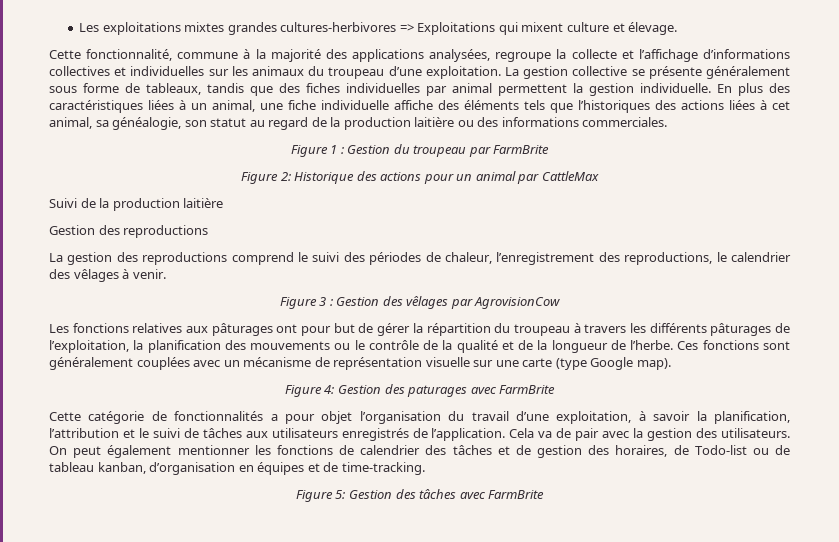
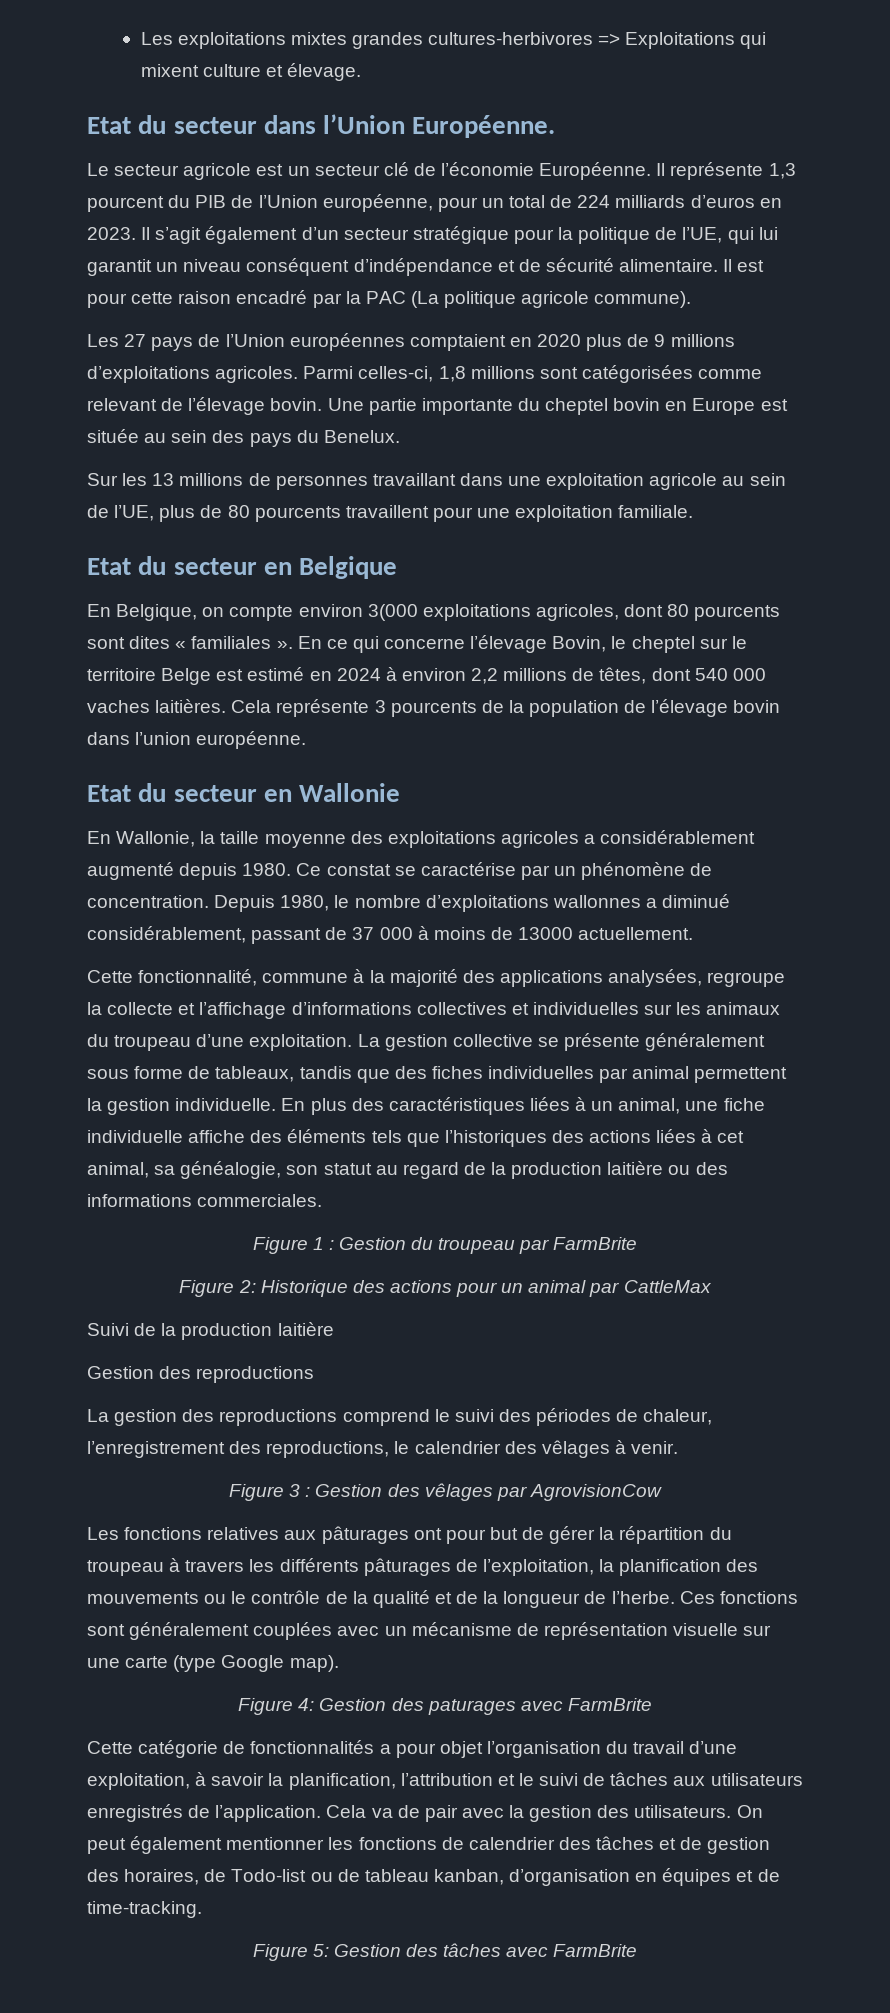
+ Etat du secteur dans l’Union Européenne.
+ Le secteur agricole est un secteur clé de l’économie Européenne. Il représente 1,3 pourcent du PIB de l’Union européenne, pour un total de 224 milliards d’euros en 2023. Il s’agit également d’un secteur stratégique pour la politique de l’UE, qui lui garantit un niveau conséquent d’indépendance et de sécurité alimentaire. Il est pour cette raison encadré par la PAC (La politique agricole commune).
+ Les 27 pays de l’Union européennes comptaient en 2020 plus de 9 millions d’exploitations agricoles. Parmi celles-ci, 1,8 millions sont catégorisées comme relevant de l’élevage bovin. Une partie importante du cheptel bovin en Europe est située au sein des pays du Benelux.
+ Sur les 13 millions de personnes travaillant dans une exploitation agricole au sein de l’UE, plus de 80 pourcents travaillent pour une exploitation familiale.
+ Etat du secteur en Belgique
+ En Belgique, on compte environ 3(000 exploitations agricoles, dont 80 pourcents sont dites « familiales ». En ce qui concerne l’élevage Bovin, le cheptel sur le territoire Belge est estimé en 2024 à environ 2,2 millions de têtes, dont 540 000 vaches laitières. Cela représente 3 pourcents de la population de l’élevage bovin dans l’union européenne.
+ Etat du secteur en Wallonie
+ En Wallonie, la taille moyenne des exploitations agricoles a considérablement augmenté depuis 1980. Ce constat se caractérise par un phénomène de concentration. Depuis 1980, le nombre d’exploitations wallonnes a diminué considérablement, passant de 37 000 à moins de 13000 actuellement.

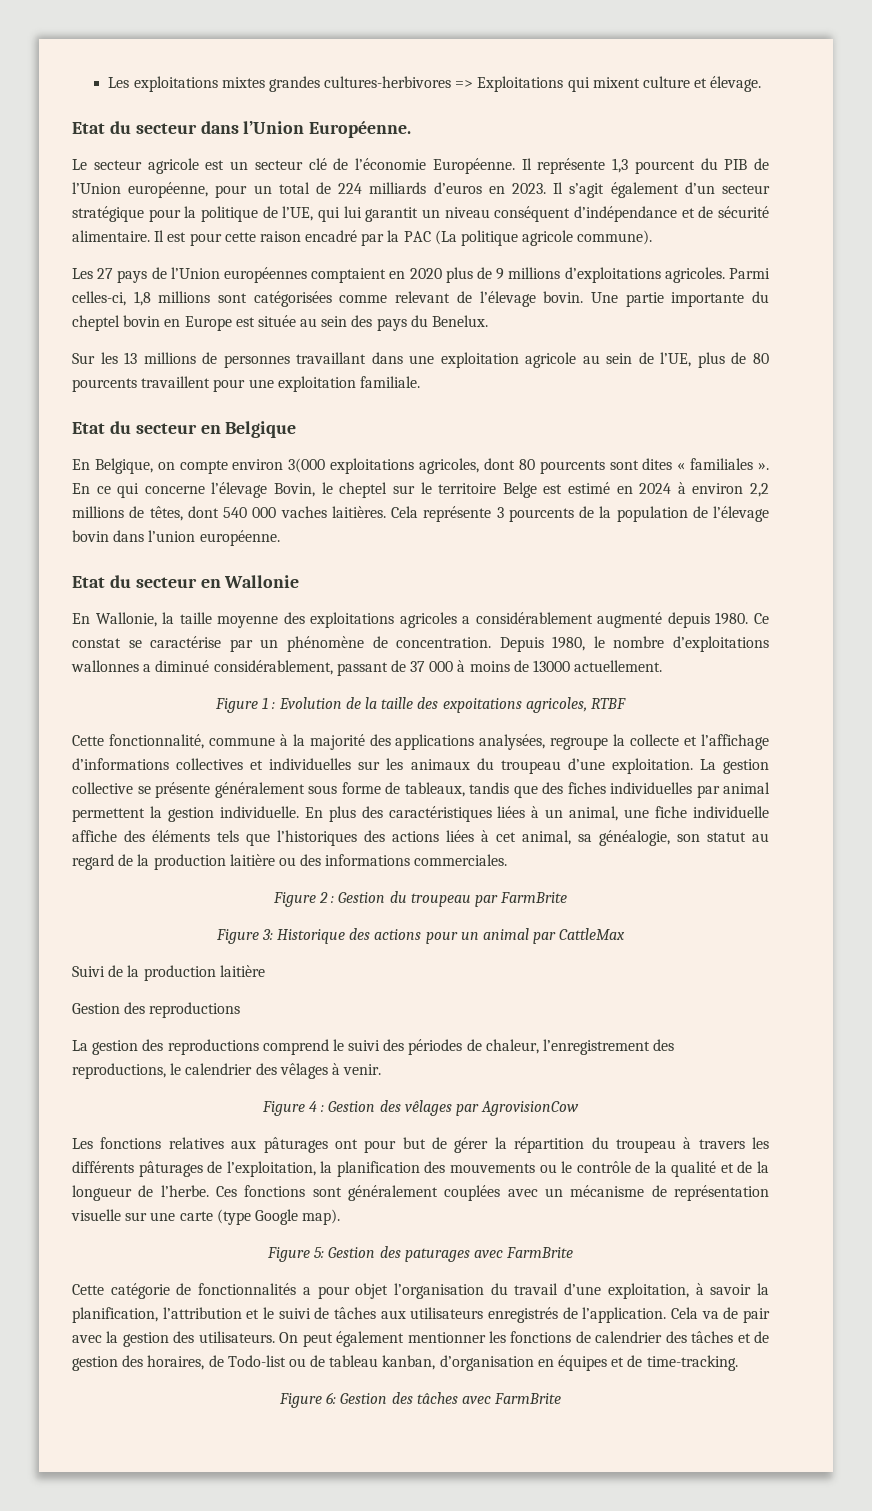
+ Figure 1 : Evolution de la taille des expoitations agricoles, RTBF
- Figure 1 : Gestion du troupeau par FarmBrite
+ Figure 2 : Gestion du troupeau par FarmBrite
- Figure 2: Historique des actions pour un animal par CattleMax
+ Figure 3: Historique des actions pour un animal par CattleMax
- Figure 3 : Gestion des vêlages par AgrovisionCow
+ Figure 4 : Gestion des vêlages par AgrovisionCow
- Figure 4: Gestion des paturages avec FarmBrite
+ Figure 5: Gestion des paturages avec FarmBrite
- Figure 5: Gestion des tâches avec FarmBrite
+ Figure 6: Gestion des tâches avec FarmBrite

